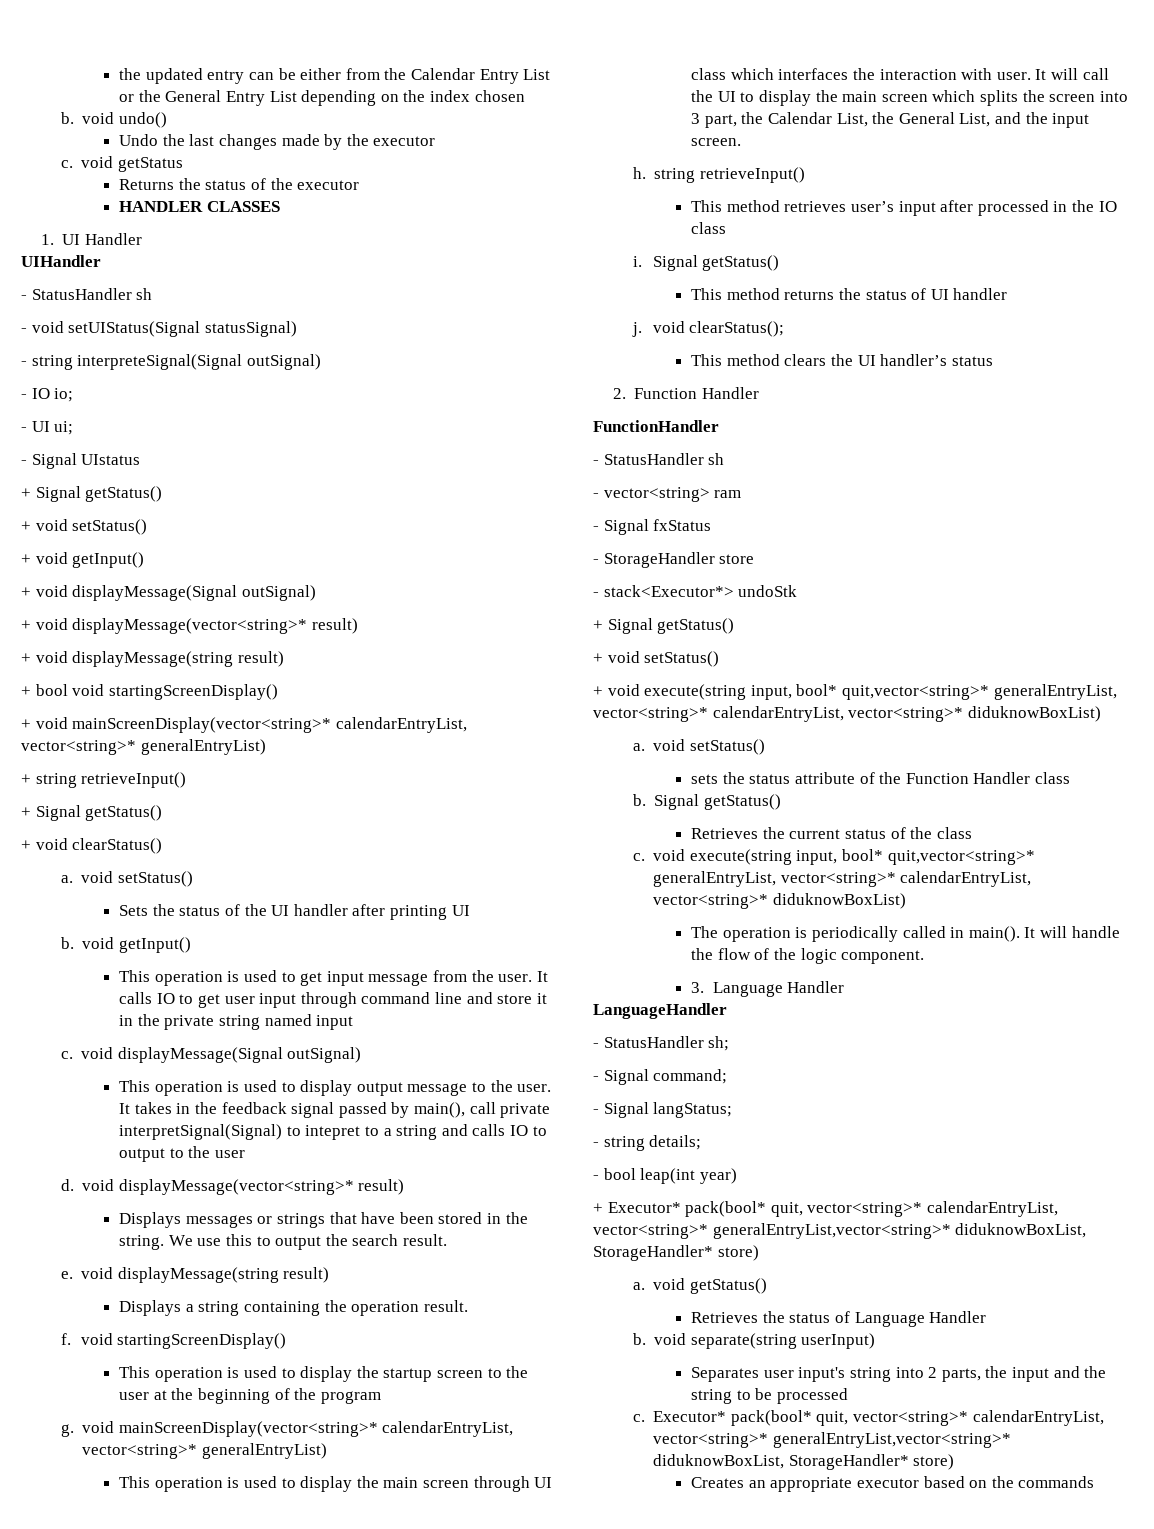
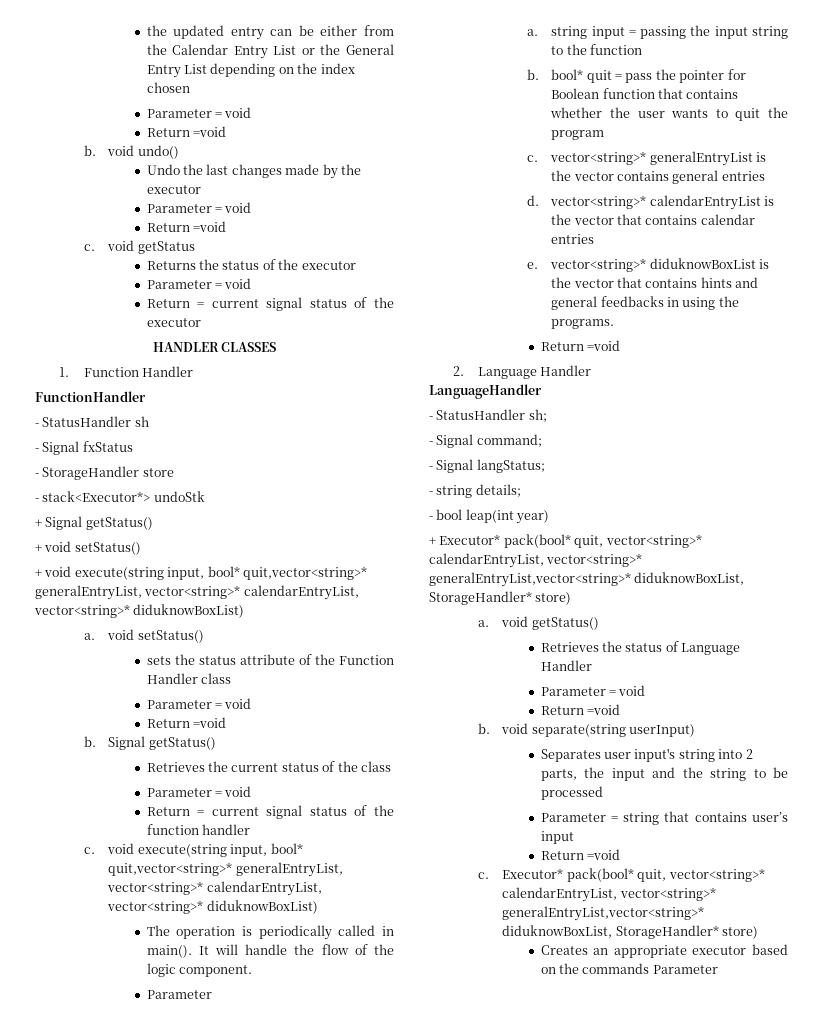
  the updated entry can be either from the Calendar Entry List or the General Entry List depending on the index chosen
+ Parameter = void
+ Return =void
  Undo the last changes made by the executor
+ Parameter = void
+ Return =void
  Returns the status of the executor
+ Parameter = void
+ Return = current signal status of the executor
  HANDLER CLASSES
- 1. UI Handler
- UIHandler
- - StatusHandler sh
- - void setUIStatus(Signal statusSignal)
- - string interpreteSignal(Signal outSignal)
- - IO io;
- - UI ui;
- - Signal UIstatus
- + Signal getStatus()
- + void setStatus()
- + void getInput()
- + void displayMessage(Signal outSignal)
- + void displayMessage(vector<string>* result)
- + void displayMessage(string result)
- + bool void startingScreenDisplay()
- + void mainScreenDisplay(vector<string>* calendarEntryList, vector<string>* generalEntryList)
- + string retrieveInput()
- + Signal getStatus()
- + void clearStatus()
- a. void setStatus()
- Sets the status of the UI handler after printing UI
- b. void getInput()
- This operation is used to get input message from the user. It calls IO to get user input through command line and store it in the private string named input
- c. void displayMessage(Signal outSignal)
- This operation is used to display output message to the user. It takes in the feedback signal passed by main(), call private interpretSignal(Signal) to intepret to a string and calls IO to output to the user
- d. void displayMessage(vector<string>* result)
- Displays messages or strings that have been stored in the string. We use this to output the search result.
- e. void displayMessage(string result)
- Displays a string containing the operation result.
- f. void startingScreenDisplay()
- This operation is used to display the startup screen to the user at the beginning of the program
- g. void mainScreenDisplay(vector<string>* calendarEntryList, vector<string>* generalEntryList)
- This operation is used to display the main screen through UI class which interfaces the interaction with user. It will call the UI to display the main screen which splits the screen into 3 part, the Calendar List, the General List, and the input screen.
- h. string retrieveInput()
- This method retrieves user’s input after processed in the IO class
- i. Signal getStatus()
- This method returns the status of UI handler
- j. void clearStatus();
- This method clears the UI handler’s status
- 2. Function Handler
+ 1. Function Handler
- - vector<string> ram
  sets the status attribute of the Function Handler class
+ Parameter = void
+ Return =void
  Retrieves the current status of the class
+ Parameter = void
+ Return = current signal status of the function handler
  It will handle the flow of the logic component.
- 3. Language Handler
+ Parameter
+ a. string input = passing the input string to the function
+ b. bool* quit = pass the pointer for Boolean function that contains whether the user wants to quit the program
+ c. vector<string>* generalEntryList is the vector contains general entries
+ d. vector<string>* calendarEntryList is the vector that contains calendar entries
+ e. vector<string>* diduknowBoxList is the vector that contains hints and general feedbacks in using the programs.
+ Return =void
+ 2. Language Handler
  Retrieves the status of Language Handler
+ Parameter = void
+ Return =void
+ Parameter = string that contains user’s input
+ Return =void
- Creates an appropriate executor based on the commands
+ Creates an appropriate executor based on the commands Parameter

